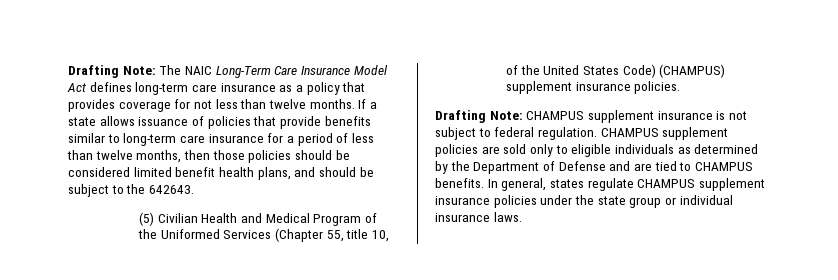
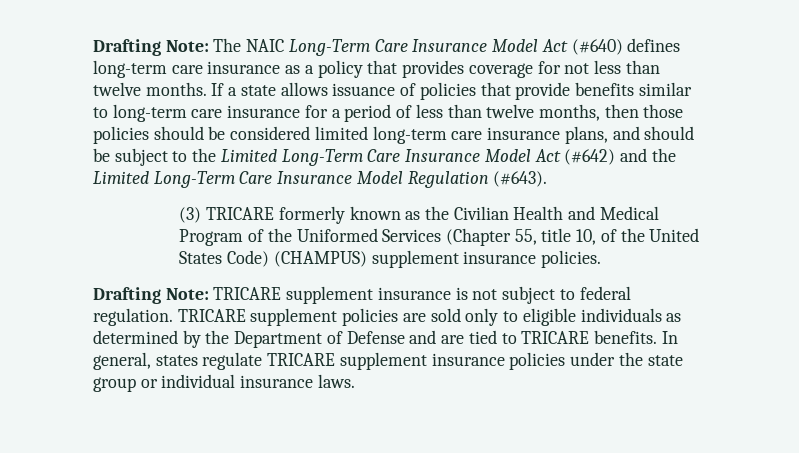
- Drafting Note: The NAIC Long-Term Care Insurance Model Act defines long-term care insurance as a policy that provides coverage for not less than twelve months.
+ Drafting Note: The NAIC Long-Term Care Insurance Model Act (#640) defines long-term care insurance as a policy that provides coverage for not less than twelve months.
- If a state allows issuance of policies that provide benefits similar to long-term care insurance for a period of less than twelve months, then those policies should be considered limited benefit health plans, and should be subject to the 642643.
- (5) Civilian Health and Medical Program of the Uniformed Services (Chapter 55, title 10, of the United States Code) (CHAMPUS) supplement insurance policies.
+ If a state allows issuance of policies that provide benefits similar to long-term care insurance for a period of less than twelve months, then those policies should be considered limited long-term care insurance plans, and should be subject to the Limited Long-Term Care Insurance Model Act (#642) and the Limited Long-Term Care Insurance Model Regulation (#643).
+ (3) TRICARE formerly known as the Civilian Health and Medical Program of the Uniformed Services (Chapter 55, title 10, of the United States Code) (CHAMPUS) supplement insurance policies.
- Drafting Note: CHAMPUS supplement insurance is not subject to federal regulation.
+ Drafting Note: TRICARE supplement insurance is not subject to federal regulation.
- CHAMPUS supplement policies are sold only to eligible individuals as determined by the Department of Defense and are tied to CHAMPUS benefits.
+ TRICARE supplement policies are sold only to eligible individuals as determined by the Department of Defense and are tied to TRICARE benefits.
- In general, states regulate CHAMPUS supplement insurance policies under the state group or individual insurance laws.
+ In general, states regulate TRICARE supplement insurance policies under the state group or individual insurance laws.

